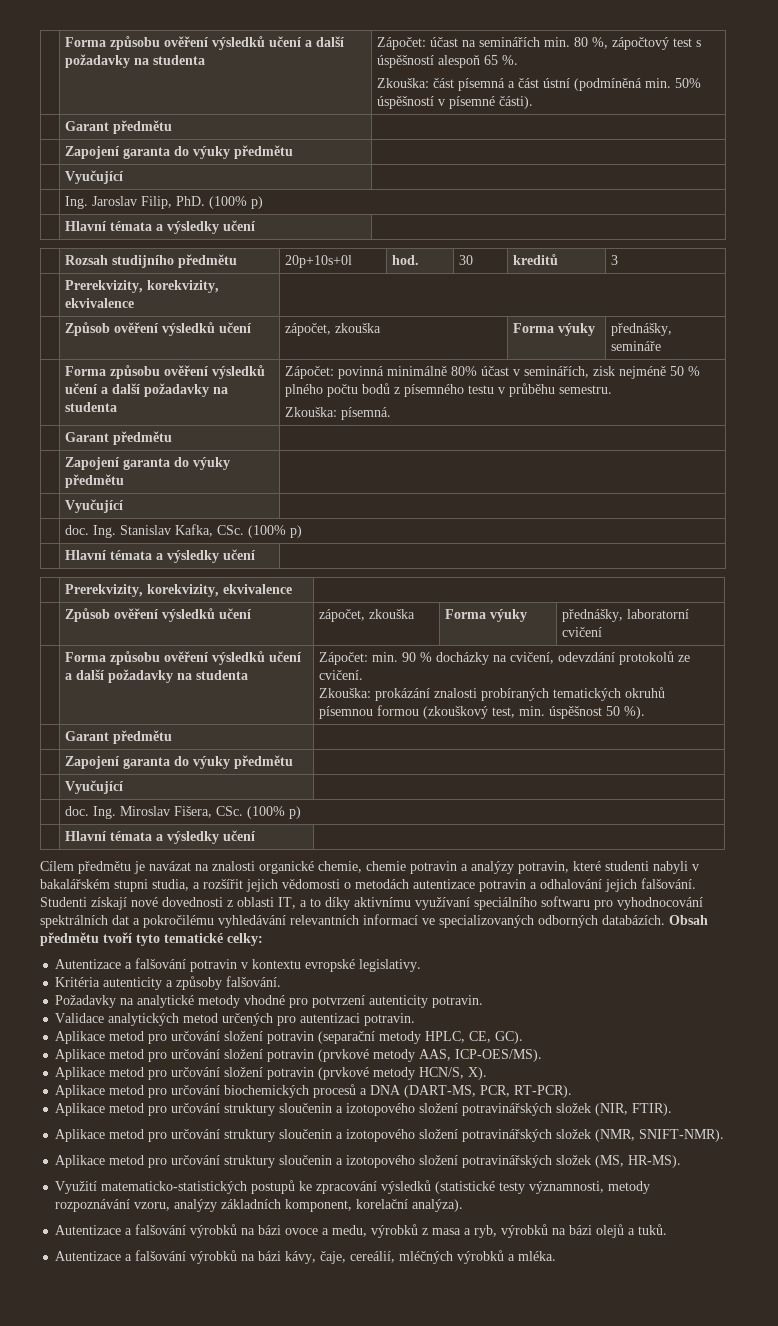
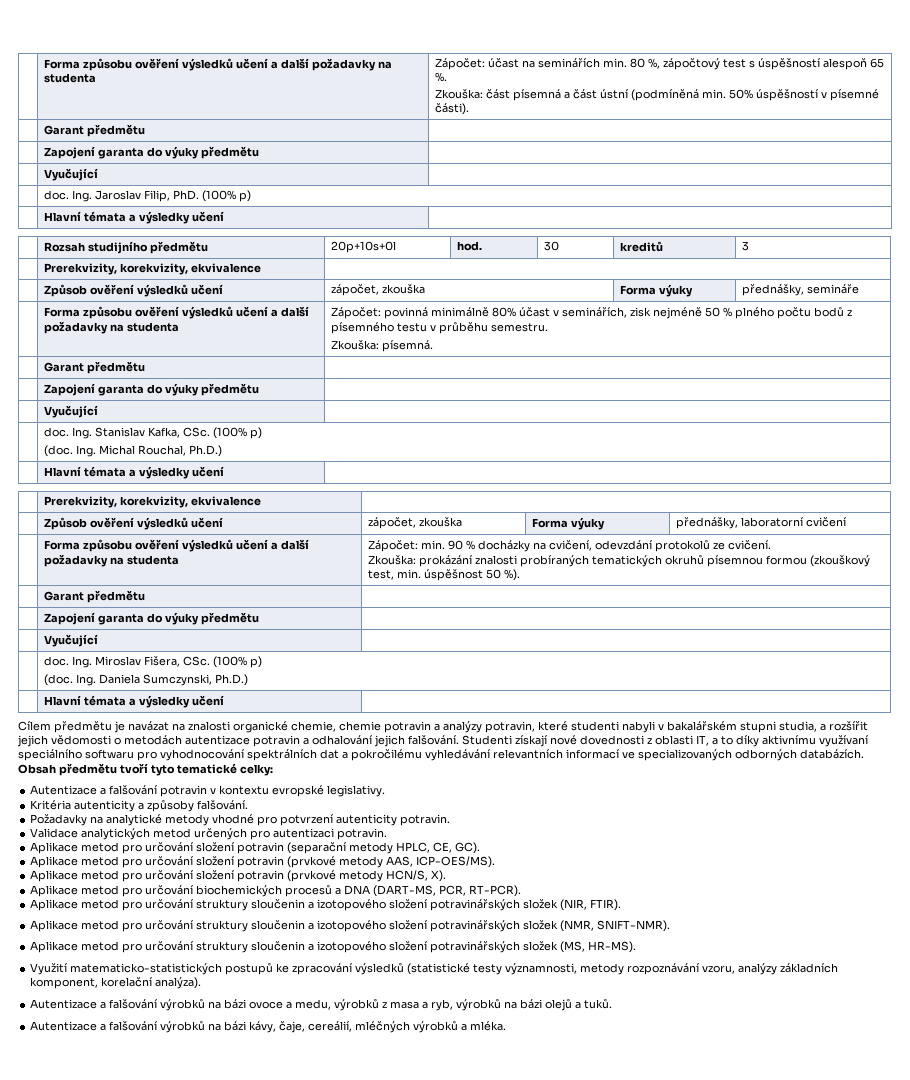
- | Ing. Jaroslav Filip, PhD. (100% p)
+ | doc. Ing. Jaroslav Filip, PhD. (100% p)
  | doc. Ing. Stanislav Kafka, CSc. (100% p)
+ (doc. Ing. Michal Rouchal, Ph.D.)
  | doc. Ing. Miroslav Fišera, CSc. (100% p)
+ (doc. Ing. Daniela Sumczynski, Ph.D.)

